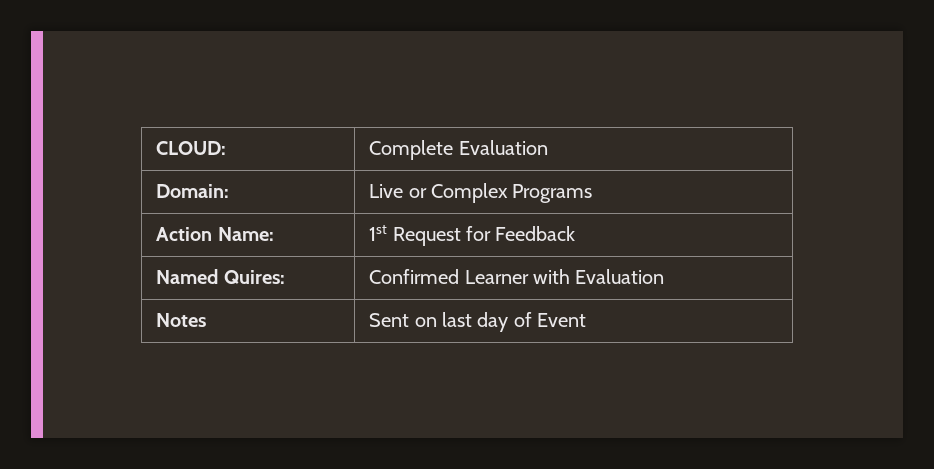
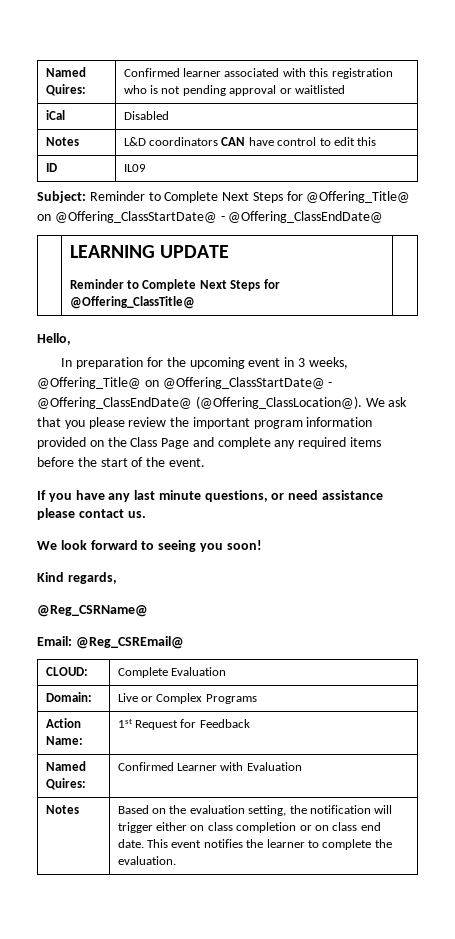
+ Named Quires: | Confirmed learner associated with this registration who is not pending approval or waitlisted
+ iCal | Disabled
+ Notes | L&D coordinators CAN have control to edit this
+ ID | IL09
+ Subject: Reminder to Complete Next Steps for @Offering_Title@ on @Offering_ClassStartDate@ - @Offering_ClassEndDate@
+ | LEARNING UPDATE
+ Reminder to Complete Next Steps for @Offering_ClassTitle@ |
+ Hello,
+ In preparation for the upcoming event in 3 weeks, @Offering_Title@ on @Offering_ClassStartDate@ - @Offering_ClassEndDate@ (@Offering_ClassLocation@). We ask that you please review the important program information provided on the Class Page and complete any required items before the start of the event.
+ If you have any last minute questions, or need assistance please contact us.
+ We look forward to seeing you soon!
+ Kind regards,
+ @Reg_CSRName@
+ Email: @Reg_CSREmail@
- Notes | Sent on last day of Event
+ Notes | Based on the evaluation setting, the notification will trigger either on class completion or on class end date. This event notifies the learner to complete the evaluation.

